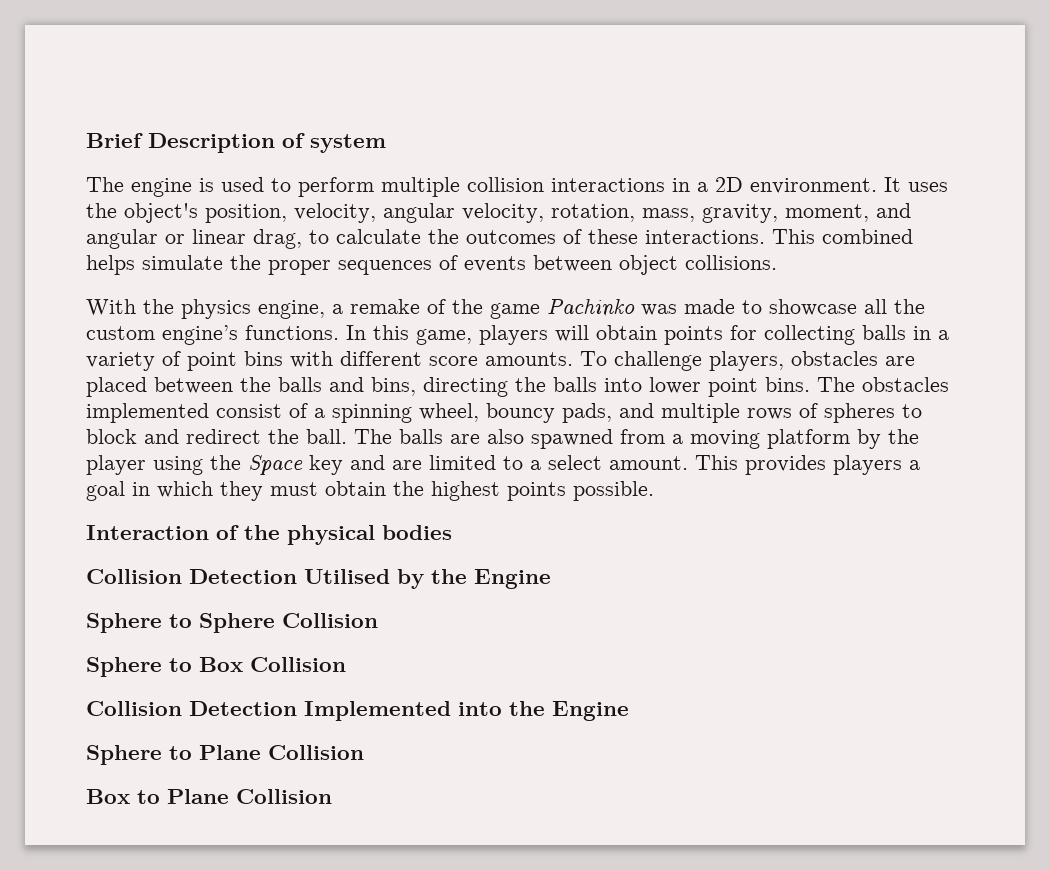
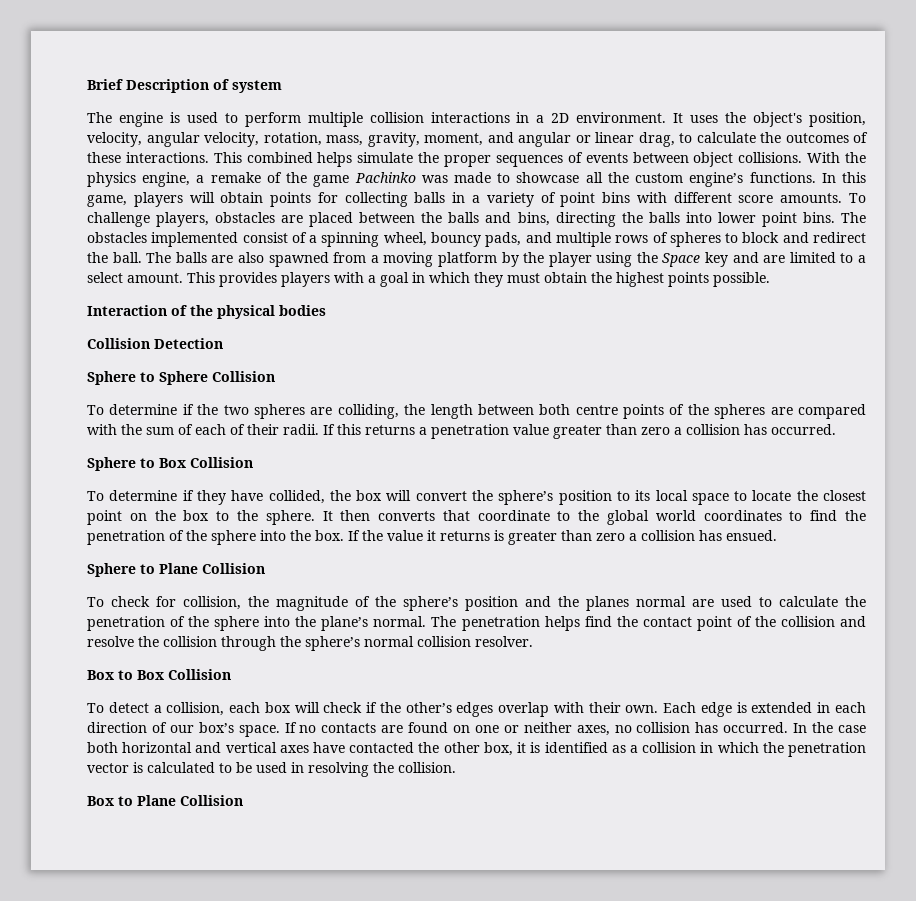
- This combined helps simulate the proper sequences of events between object collisions.
- With the physics engine, a remake of the game Pachinko was made to showcase all the custom engine’s functions.
+ This combined helps simulate the proper sequences of events between object collisions. With the physics engine, a remake of the game Pachinko was made to showcase all the custom engine’s functions.
- This provides players a goal in which they must obtain the highest points possible.
+ This provides players with a goal in which they must obtain the highest points possible.
- Collision Detection Utilised by the Engine
+ Collision Detection
+ To determine if the two spheres are colliding, the length between both centre points of the spheres are compared with the sum of each of their radii. If this returns a penetration value greater than zero a collision has occurred.
  Sphere to Box Collision
- Collision Detection Implemented into the Engine
+ To determine if they have collided, the box will convert the sphere’s position to its local space to locate the closest point on the box to the sphere. It then converts that coordinate to the global world coordinates to find the penetration of the sphere into the box. If the value it returns is greater than zero a collision has ensued.
  Sphere to Plane Collision
+ To check for collision, the magnitude of the sphere’s position and the planes normal are used to calculate the penetration of the sphere into the plane’s normal. The penetration helps find the contact point of the collision and resolve the collision through the sphere’s normal collision resolver.
+ Box to Box Collision
+ To detect a collision, each box will check if the other’s edges overlap with their own. Each edge is extended in each direction of our box’s space. If no contacts are found on one or neither axes, no collision has occurred. In the case both horizontal and vertical axes have contacted the other box, it is identified as a collision in which the penetration vector is calculated to be used in resolving the collision.

